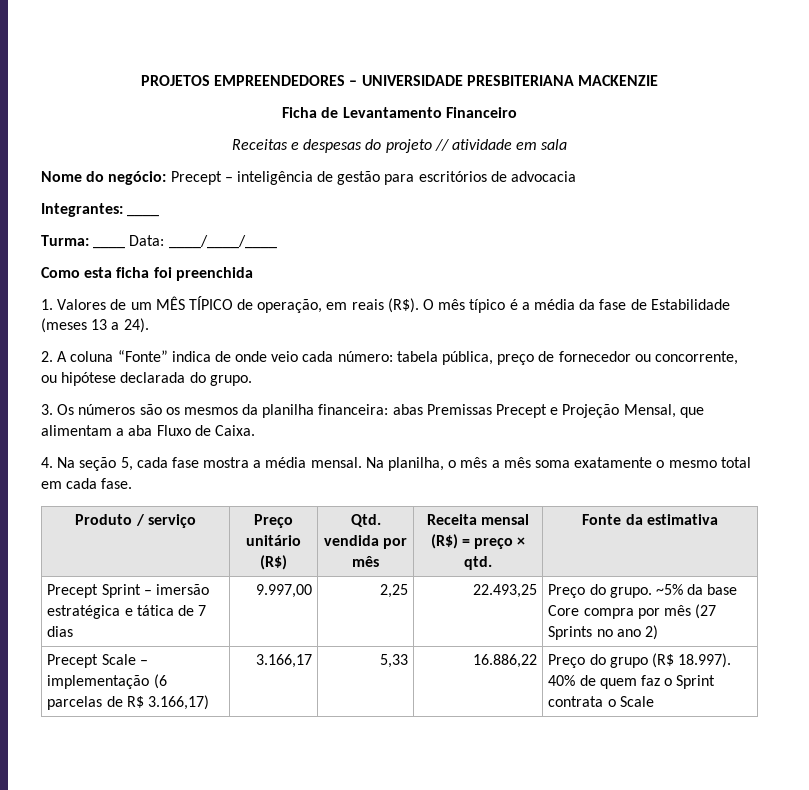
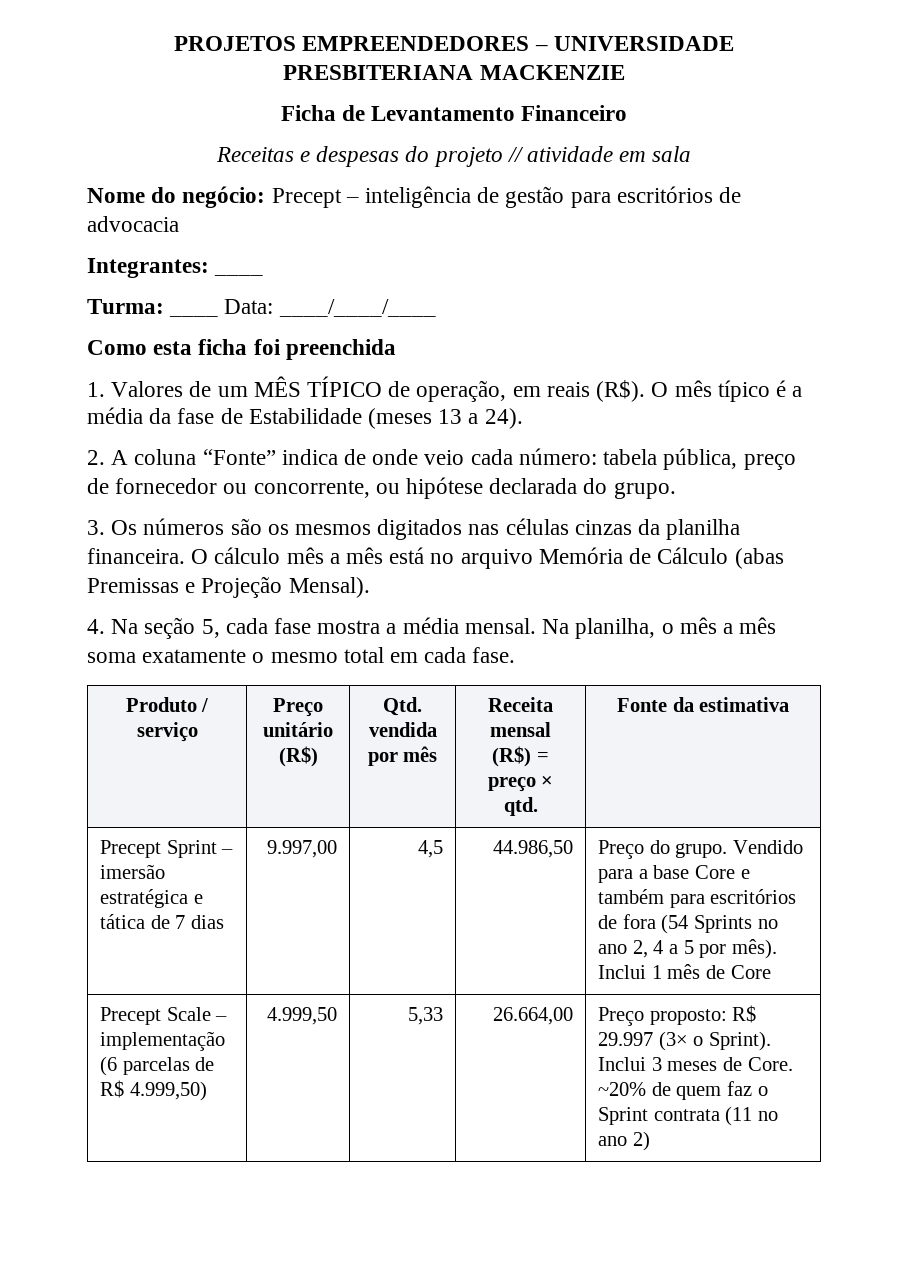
- 3. Os números são os mesmos da planilha financeira: abas Premissas Precept e Projeção Mensal, que alimentam a aba Fluxo de Caixa.
+ 3. Os números são os mesmos digitados nas células cinzas da planilha financeira. O cálculo mês a mês está no arquivo Memória de Cálculo (abas Premissas e Projeção Mensal).
- 2,25 | 22.493,25
+ 4,5 | 44.986,50
- ~5% da base Core compra por mês (27 Sprints no ano 2)
+ Vendido para a base Core e também para escritórios de fora (54 Sprints no ano 2, 4 a 5 por mês). Inclui 1 mês de Core
- Precept Scale – implementação (6 parcelas de R$ 3.166,17) | 3.166,17 | 5,33 | 16.886,22 | Preço do grupo (R$ 18.997). 40% de quem faz o Sprint contrata o Scale
+ Precept Scale – implementação (6 parcelas de R$ 4.999,50) | 4.999,50 | 5,33 | 26.664,00 | Preço proposto: R$ 29.997 (3× o Sprint). Inclui 3 meses de Core. ~20% de quem faz o Sprint contrata (11 no ano 2)

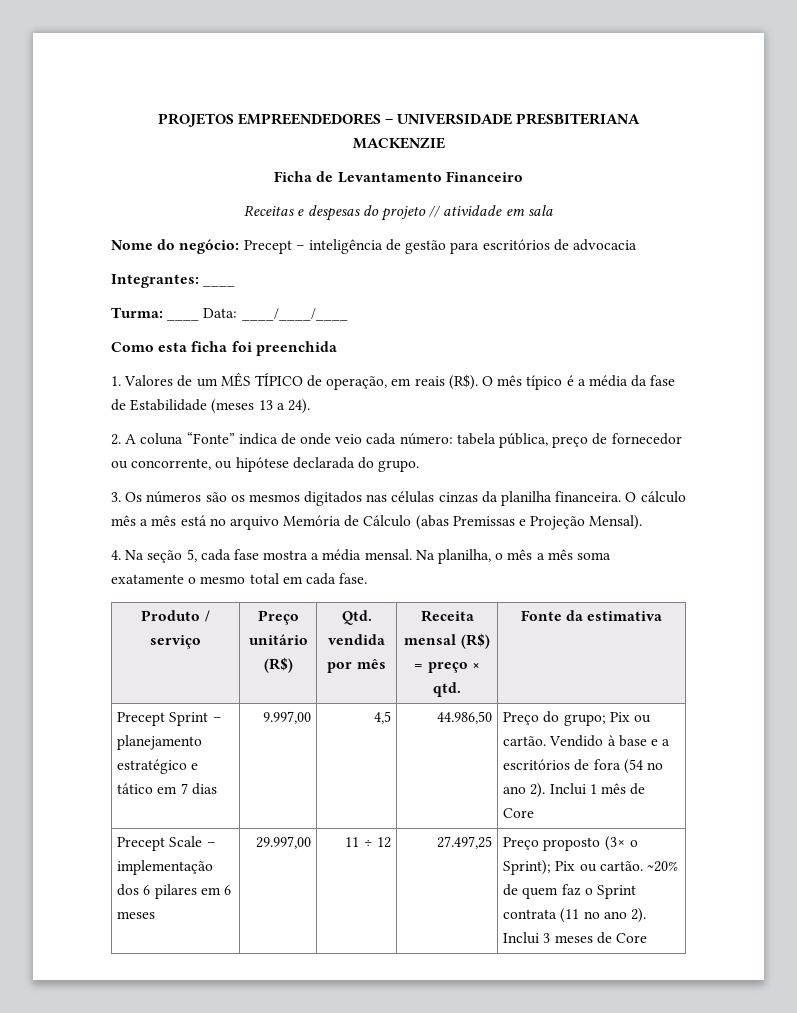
- Precept Sprint – imersão estratégica e tática de 7 dias
+ Precept Sprint – planejamento estratégico e tático em 7 dias
- Preço do grupo. Vendido para a base Core e também para escritórios de fora (54 Sprints no ano 2, 4 a 5 por mês).
+ Preço do grupo; Pix ou cartão. Vendido à base e a escritórios de fora (54 no ano 2).
- Precept Scale – implementação (6 parcelas de R$ 4.999,50) | 4.999,50 | 5,33 | 26.664,00 | Preço proposto: R$ 29.997 (3× o Sprint). Inclui 3 meses de Core. ~20% de quem faz o Sprint contrata (11 no ano 2)
+ Precept Scale – implementação dos 6 pilares em 6 meses | 29.997,00 | 11 ÷ 12 | 27.497,25 | Preço proposto (3× o Sprint); Pix ou cartão. ~20% de quem faz o Sprint contrata (11 no ano 2). Inclui 3 meses de Core

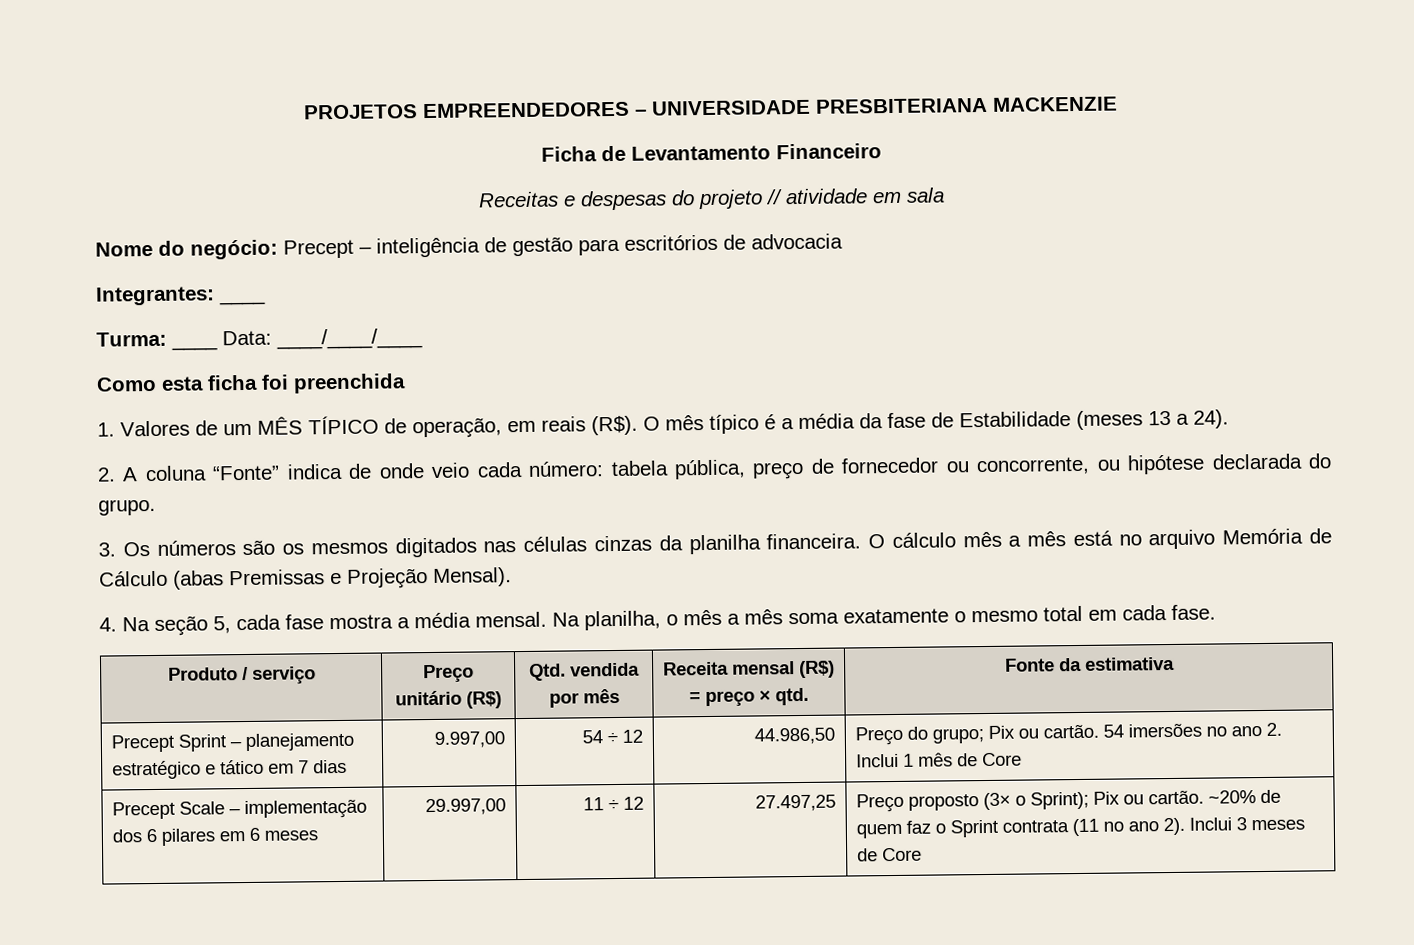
- Precept Sprint – planejamento estratégico e tático em 7 dias | 9.997,00 | 4,5 | 44.986,50 | Preço do grupo; Pix ou cartão. Vendido à base e a escritórios de fora (54 no ano 2). Inclui 1 mês de Core
+ Precept Sprint – planejamento estratégico e tático em 7 dias | 9.997,00 | 54 ÷ 12 | 44.986,50 | Preço do grupo; Pix ou cartão. 54 imersões no ano 2. Inclui 1 mês de Core

